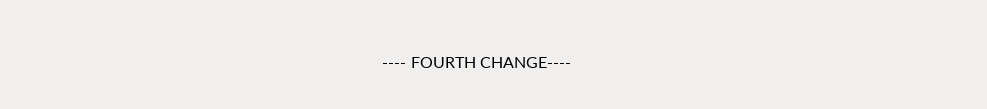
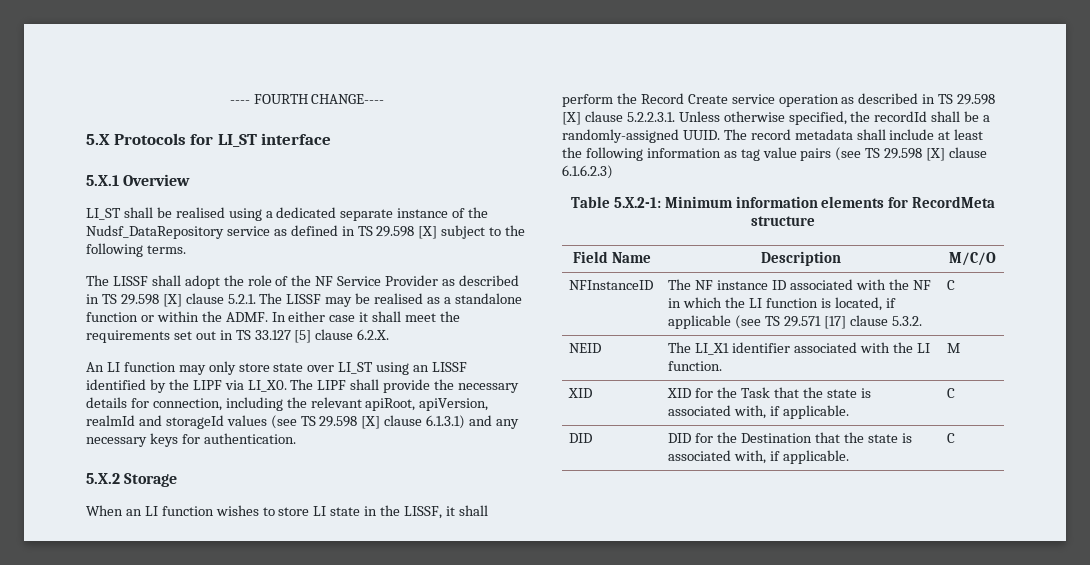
+ 5.X Protocols for LI_ST interface
+ 5.X.1 Overview
+ LI_ST shall be realised using a dedicated separate instance of the Nudsf_DataRepository service as defined in TS 29.598 [X] subject to the following terms.
+ The LISSF shall adopt the role of the NF Service Provider as described in TS 29.598 [X] clause 5.2.1. The LISSF may be realised as a standalone function or within the ADMF. In either case it shall meet the requirements set out in TS 33.127 [5] clause 6.2.X.
+ An LI function may only store state over LI_ST using an LISSF identified by the LIPF via LI_X0. The LIPF shall provide the necessary details for connection, including the relevant apiRoot, apiVersion, realmId and storageId values (see TS 29.598 [X] clause 6.1.3.1) and any necessary keys for authentication.
+ 5.X.2 Storage
+ When an LI function wishes to store LI state in the LISSF, it shall perform the Record Create service operation as described in TS 29.598 [X] clause 5.2.2.3.1. Unless otherwise specified, the recordId shall be a randomly-assigned UUID. The record metadata shall include at least the following information as tag value pairs (see TS 29.598 [X] clause 6.1.6.2.3)
+ Table 5.X.2-1: Minimum information elements for RecordMeta structure
+ Field Name | Description | M/C/O
+ NFInstanceID | The NF instance ID associated with the NF in which the LI function is located, if applicable (see TS 29.571 [17] clause 5.3.2. | C
+ NEID | The LI_X1 identifier associated with the LI function. | M
+ XID | XID for the Task that the state is associated with, if applicable. | C
+ DID | DID for the Destination that the state is associated with, if applicable. | C

